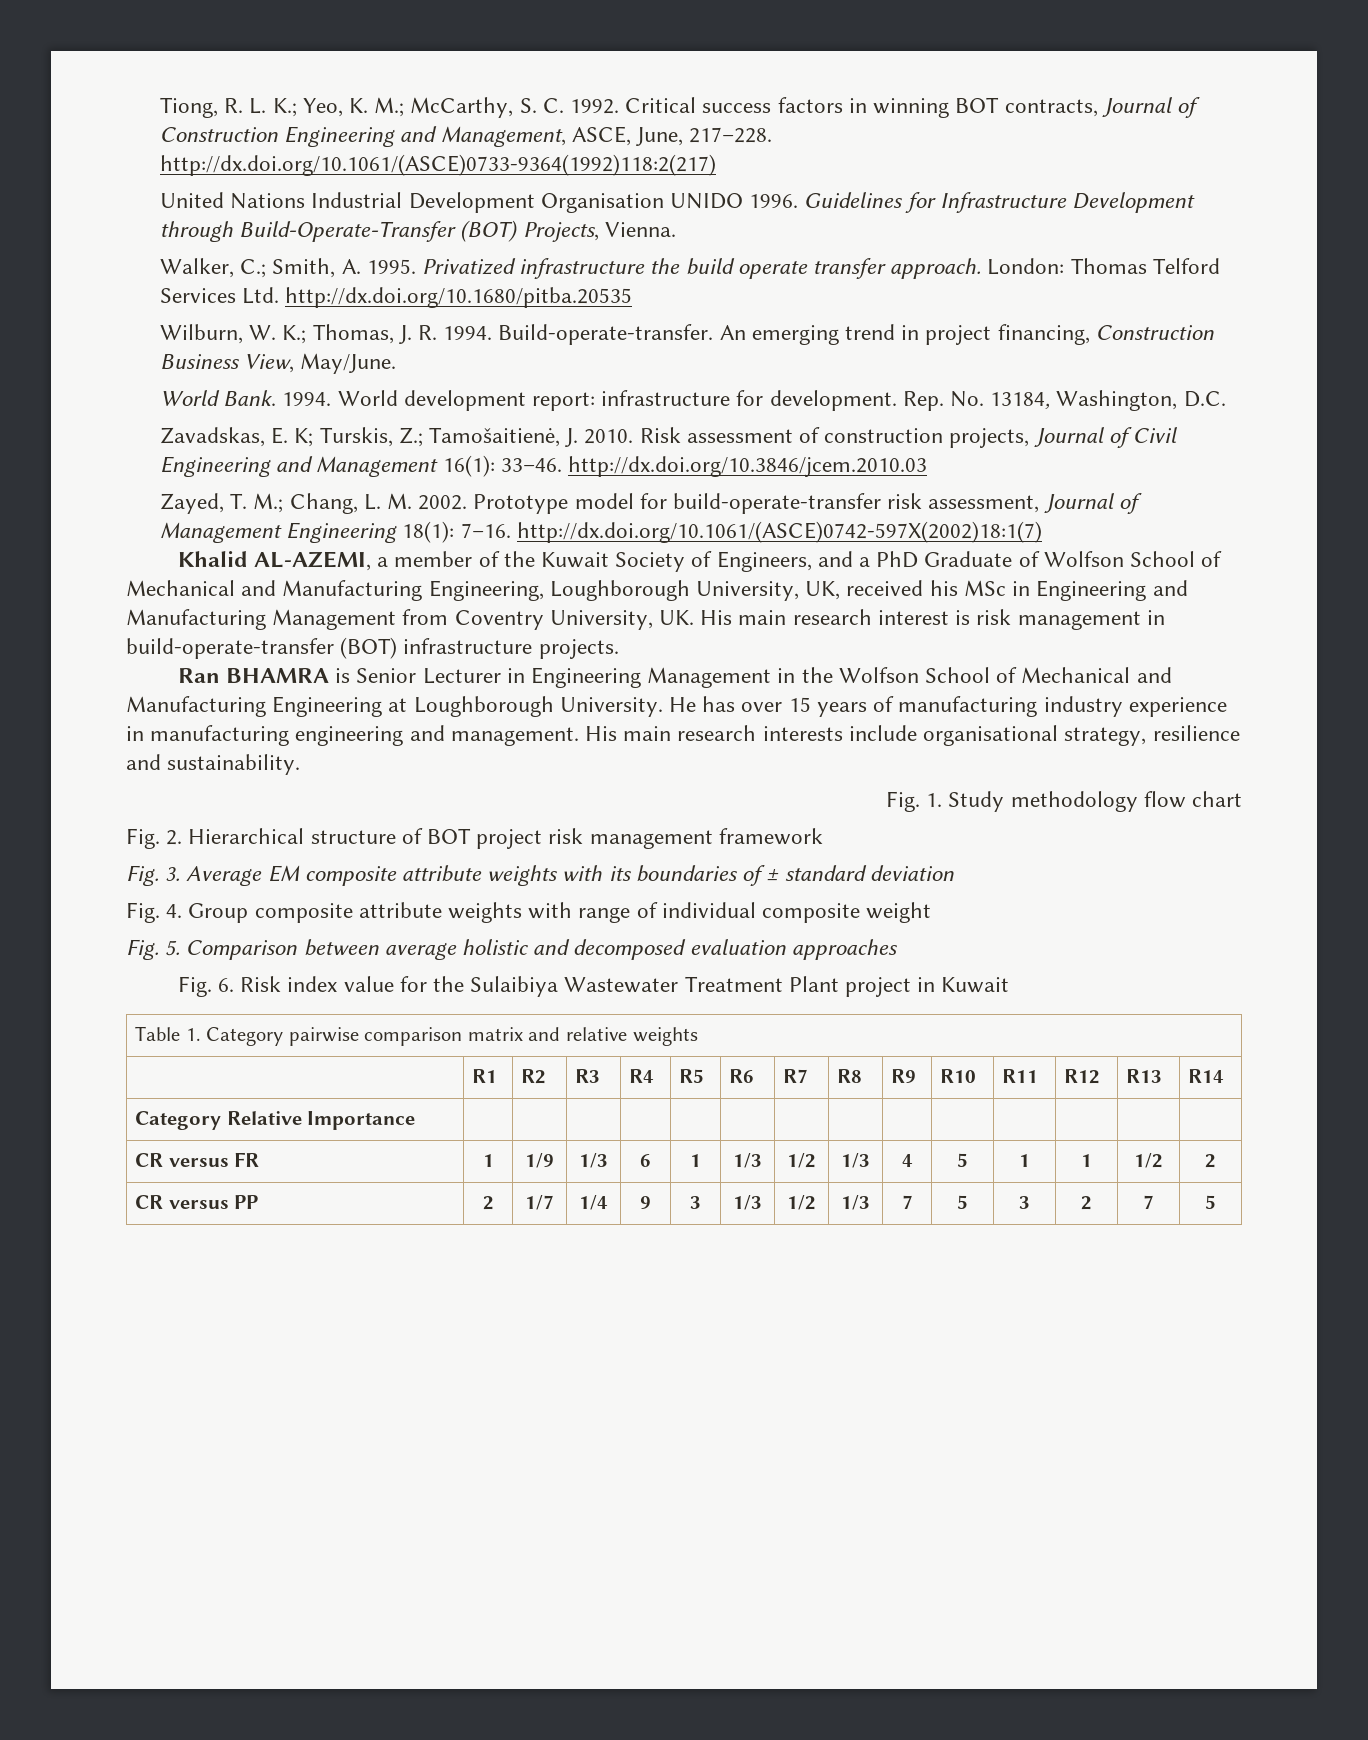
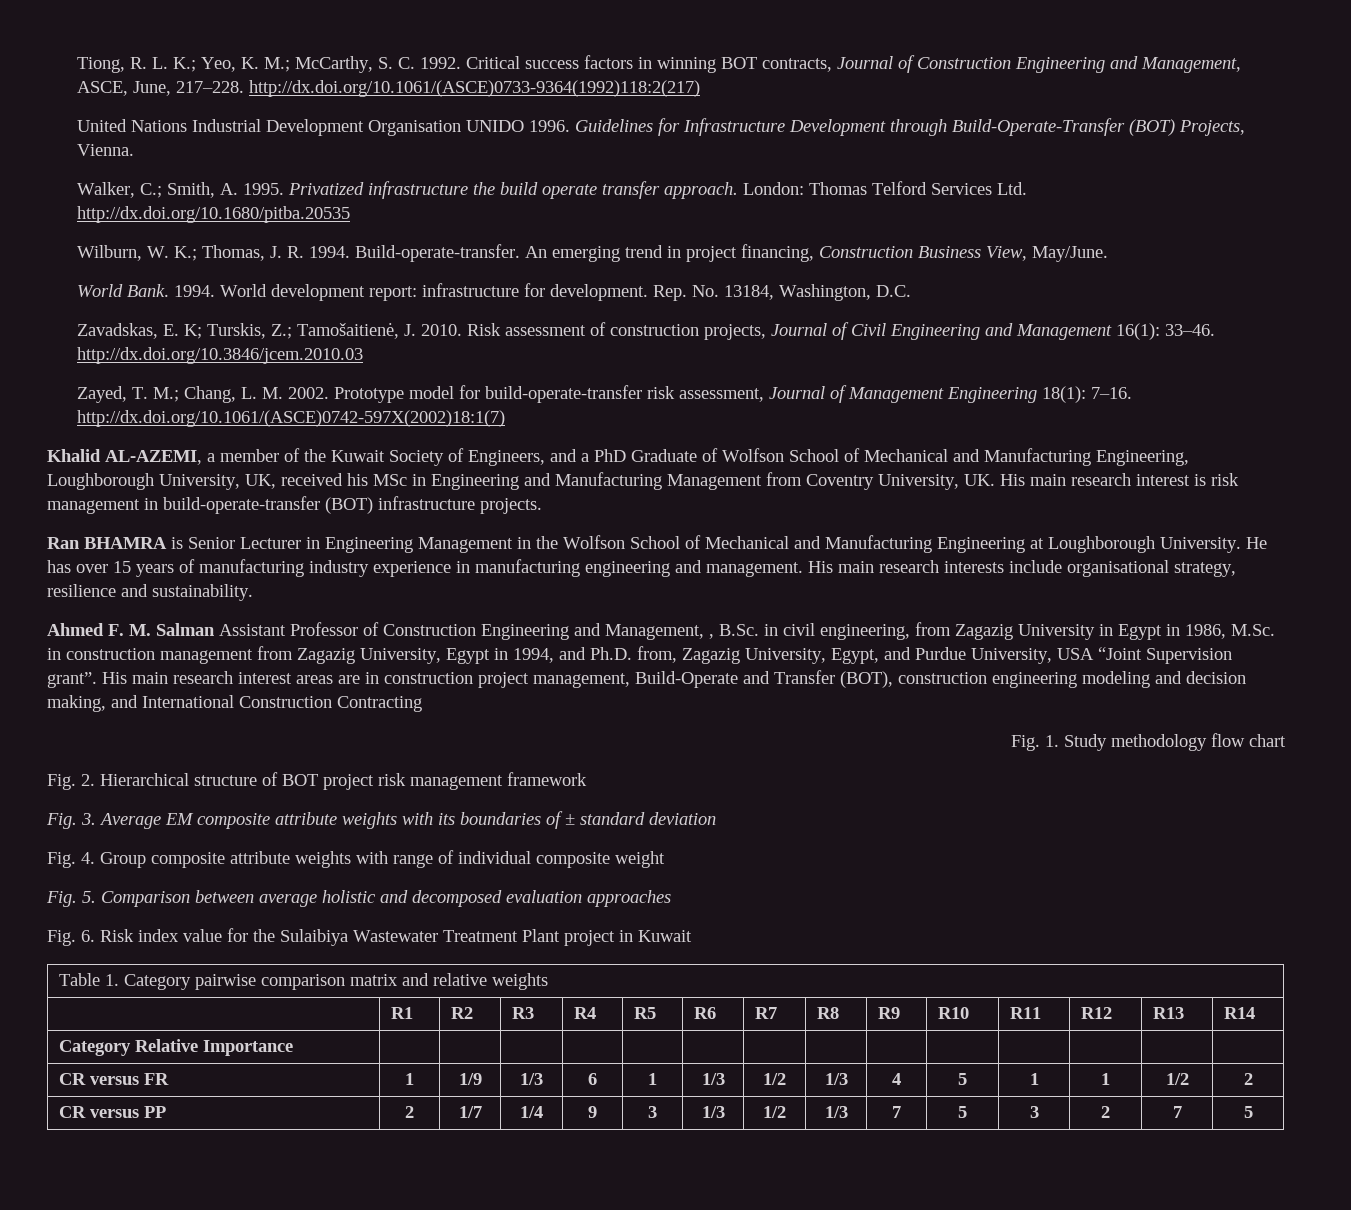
+ Ahmed F. M. Salman Assistant Professor of Construction Engineering and Management, , B.Sc. in civil engineering, from Zagazig University in Egypt in 1986, M.Sc. in construction management from Zagazig University, Egypt in 1994, and Ph.D. from, Zagazig University, Egypt, and Purdue University, USA “Joint Supervision grant”. His main research interest areas are in construction project management, Build-Operate and Transfer (BOT), construction engineering modeling and decision making, and International Construction Contracting

